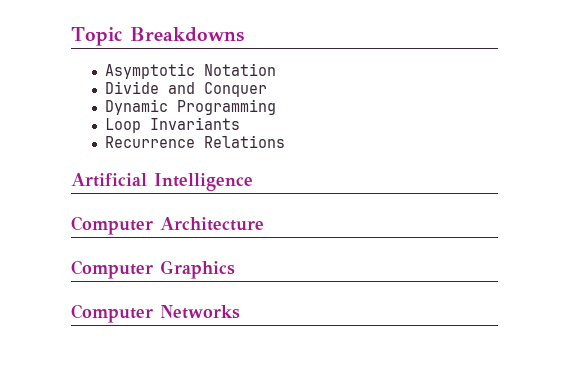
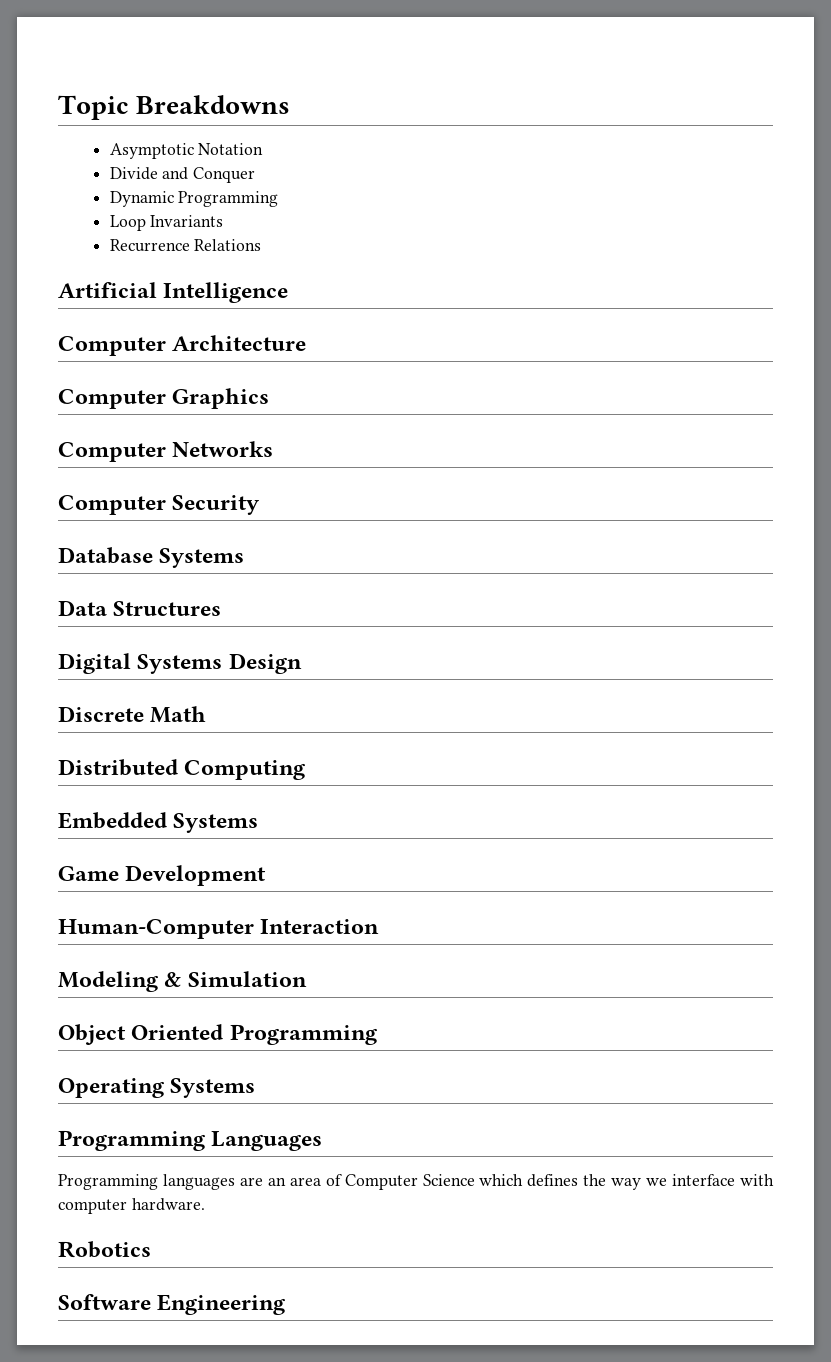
+ Computer Security
+ Database Systems
+ Data Structures
+ Digital Systems Design
+ Discrete Math
+ Distributed Computing
+ Embedded Systems
+ Game Development
+ Human-Computer Interaction
+ Modeling & Simulation
+ Object Oriented Programming
+ Operating Systems
+ Programming Languages
+ Programming languages are an area of Computer Science which defines the way we interface with computer hardware.
+ Robotics
+ Software Engineering

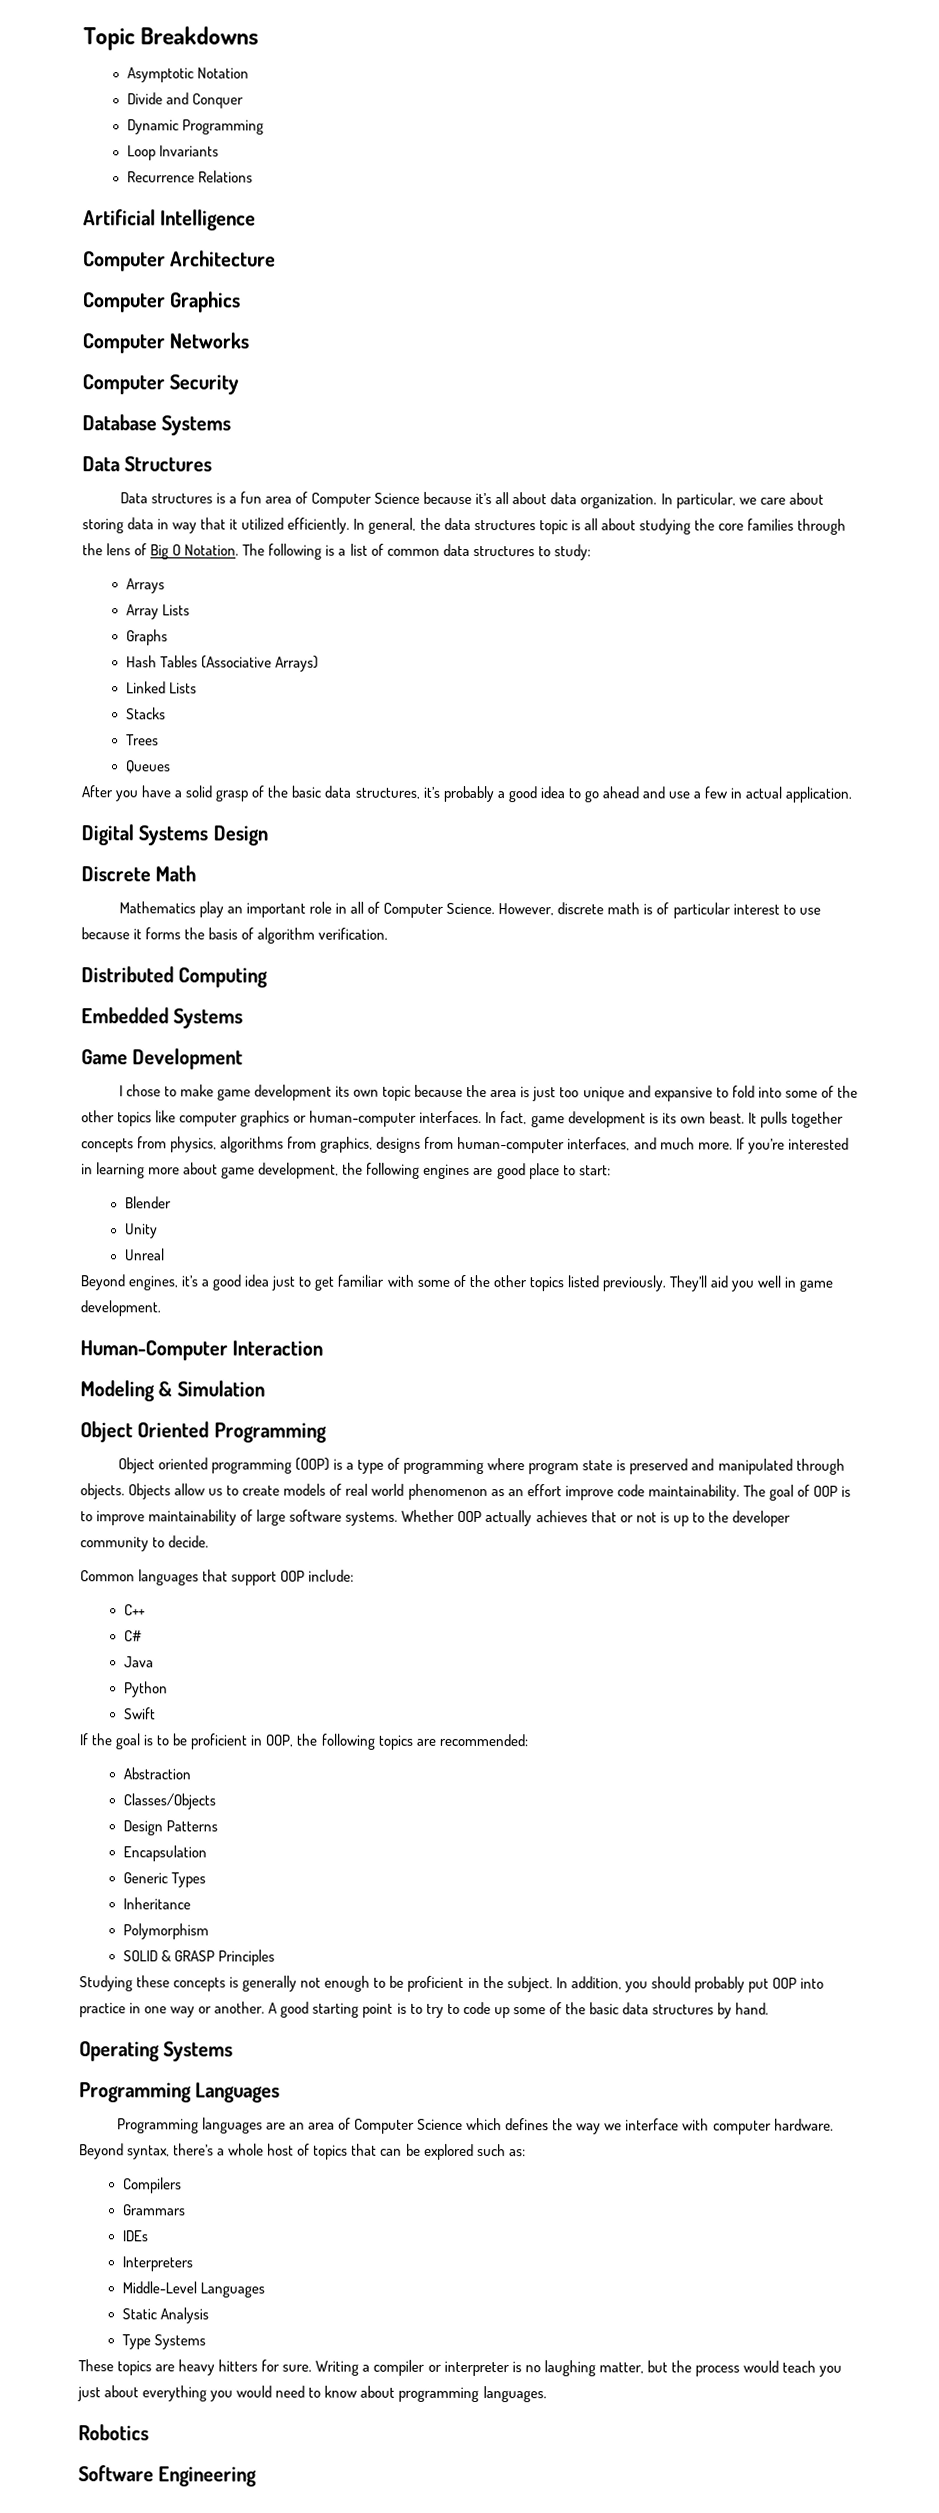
+ Data structures is a fun area of Computer Science because it’s all about data organization. In particular, we care about storing data in way that it utilized efficiently. In general, the data structures topic is all about studying the core families through the lens of Big O Notation. The following is a list of common data structures to study:
+ Arrays
+ Array Lists
+ Graphs
+ Hash Tables (Associative Arrays)
+ Linked Lists
+ Stacks
+ Trees
+ Queues
+ After you have a solid grasp of the basic data structures, it’s probably a good idea to go ahead and use a few in actual application.
+ Mathematics play an important role in all of Computer Science. However, discrete math is of particular interest to use because it forms the basis of algorithm verification.
+ I chose to make game development its own topic because the area is just too unique and expansive to fold into some of the other topics like computer graphics or human-computer interfaces. In fact, game development is its own beast. It pulls together concepts from physics, algorithms from graphics, designs from human-computer interfaces, and much more. If you’re interested in learning more about game development, the following engines are good place to start:
+ Blender
+ Unity
+ Unreal
+ Beyond engines, it’s a good idea just to get familiar with some of the other topics listed previously. They’ll aid you well in game development.
+ Object oriented programming (OOP) is a type of programming where program state is preserved and manipulated through objects. Objects allow us to create models of real world phenomenon as an effort improve code maintainability. The goal of OOP is to improve maintainability of large software systems. Whether OOP actually achieves that or not is up to the developer community to decide.
+ Common languages that support OOP include:
+ C++
+ C#
+ Java
+ Python
+ Swift
+ If the goal is to be proficient in OOP, the following topics are recommended:
+ Abstraction
+ Classes/Objects
+ Design Patterns
+ Encapsulation
+ Generic Types
+ Inheritance
+ Polymorphism
+ SOLID & GRASP Principles
+ Studying these concepts is generally not enough to be proficient in the subject. In addition, you should probably put OOP into practice in one way or another. A good starting point is to try to code up some of the basic data structures by hand.
+ Beyond syntax, there’s a whole host of topics that can be explored such as:
+ Compilers
+ Grammars
+ IDEs
+ Interpreters
+ Middle-Level Languages
+ Static Analysis
+ Type Systems
+ These topics are heavy hitters for sure. Writing a compiler or interpreter is no laughing matter, but the process would teach you just about everything you would need to know about programming languages.

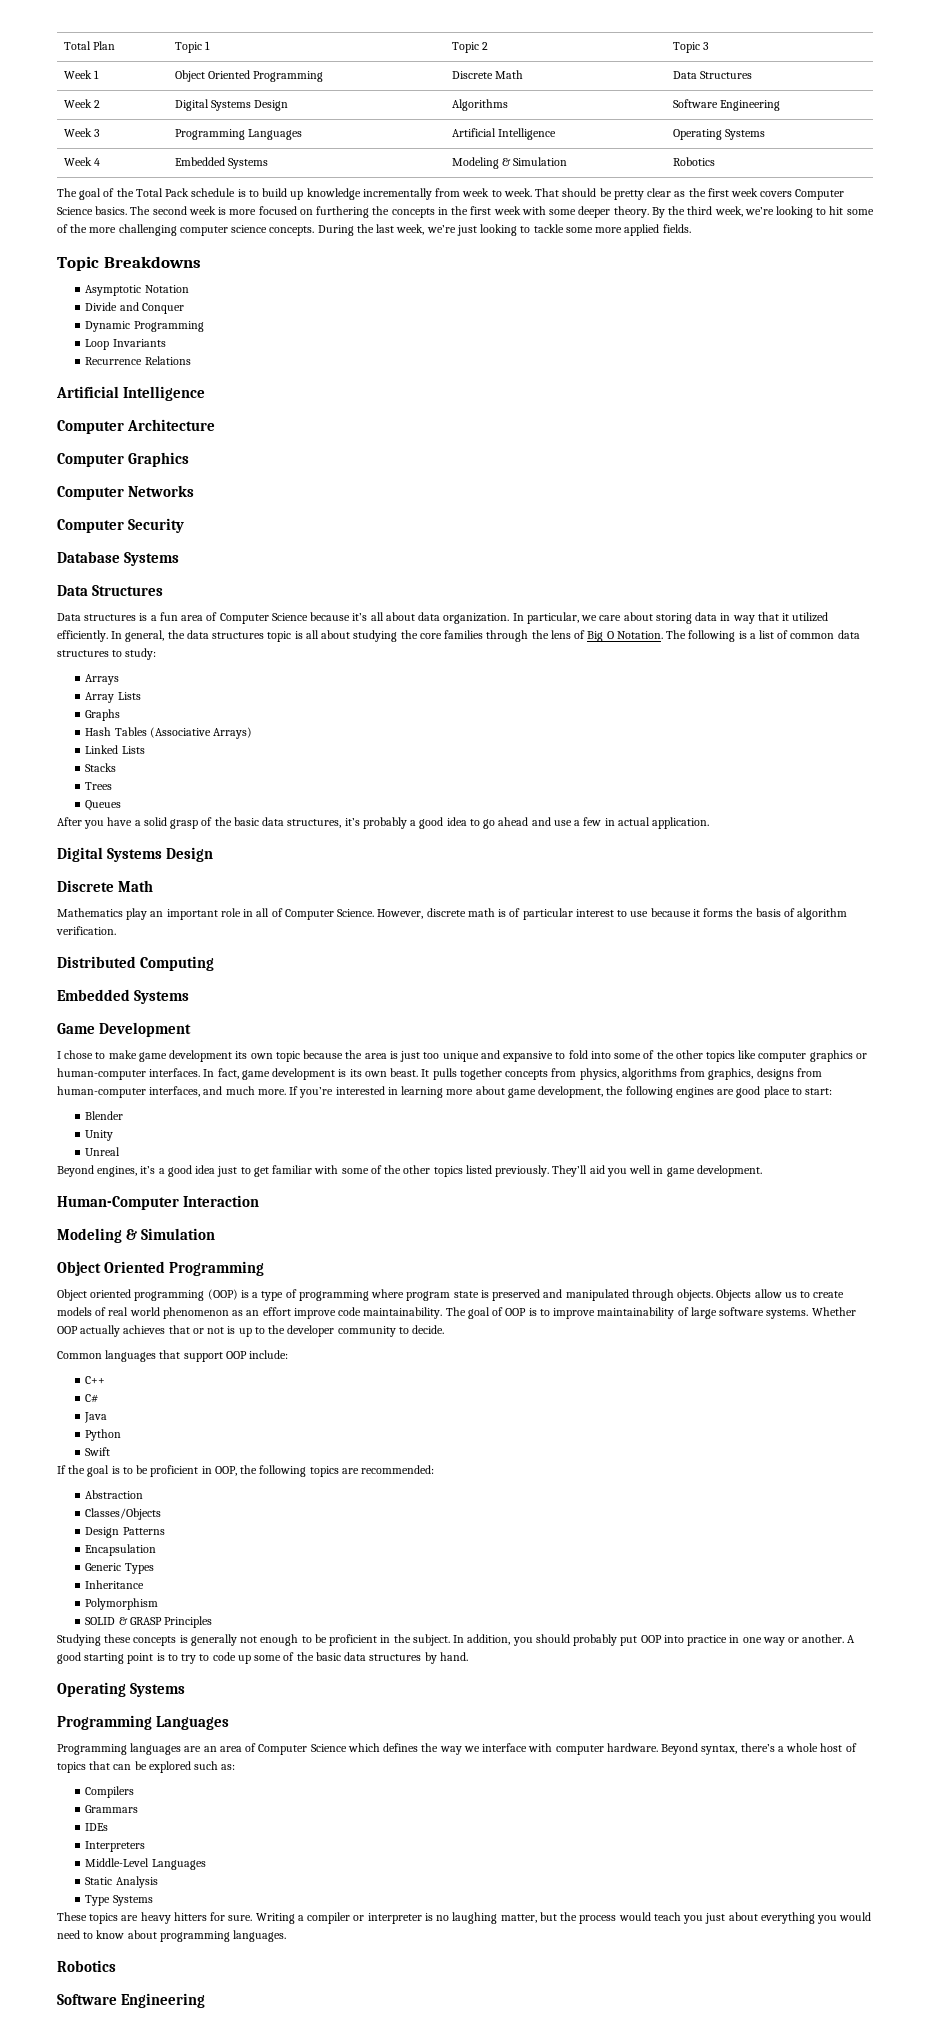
+ Total Plan | Topic 1 | Topic 2 | Topic 3
+ Week 1 | Object Oriented Programming | Discrete Math | Data Structures
+ Week 2 | Digital Systems Design | Algorithms | Software Engineering
+ Week 3 | Programming Languages | Artificial Intelligence | Operating Systems
+ Week 4 | Embedded Systems | Modeling & Simulation | Robotics
+ The goal of the Total Pack schedule is to build up knowledge incrementally from week to week. That should be pretty clear as the first week covers Computer Science basics. The second week is more focused on furthering the concepts in the first week with some deeper theory. By the third week, we’re looking to hit some of the more challenging computer science concepts. During the last week, we’re just looking to tackle some more applied fields.

